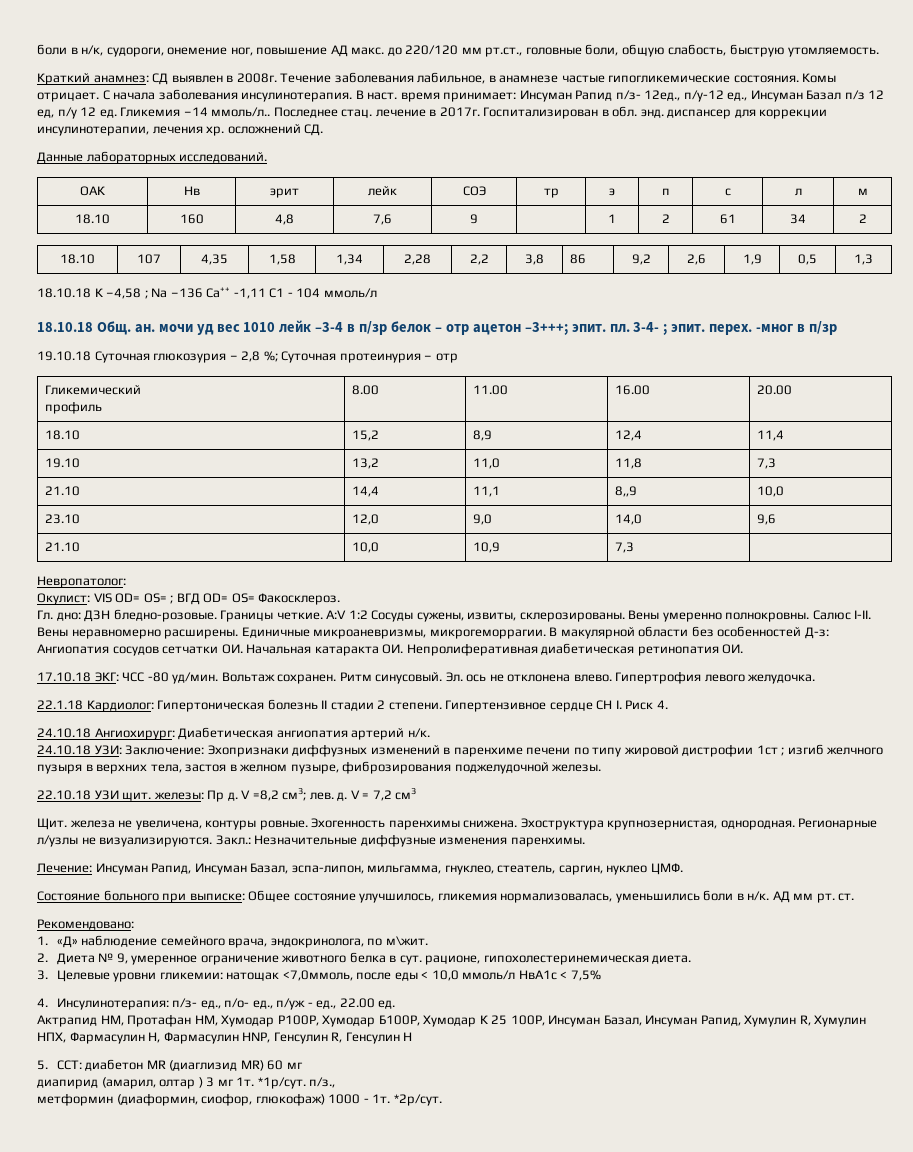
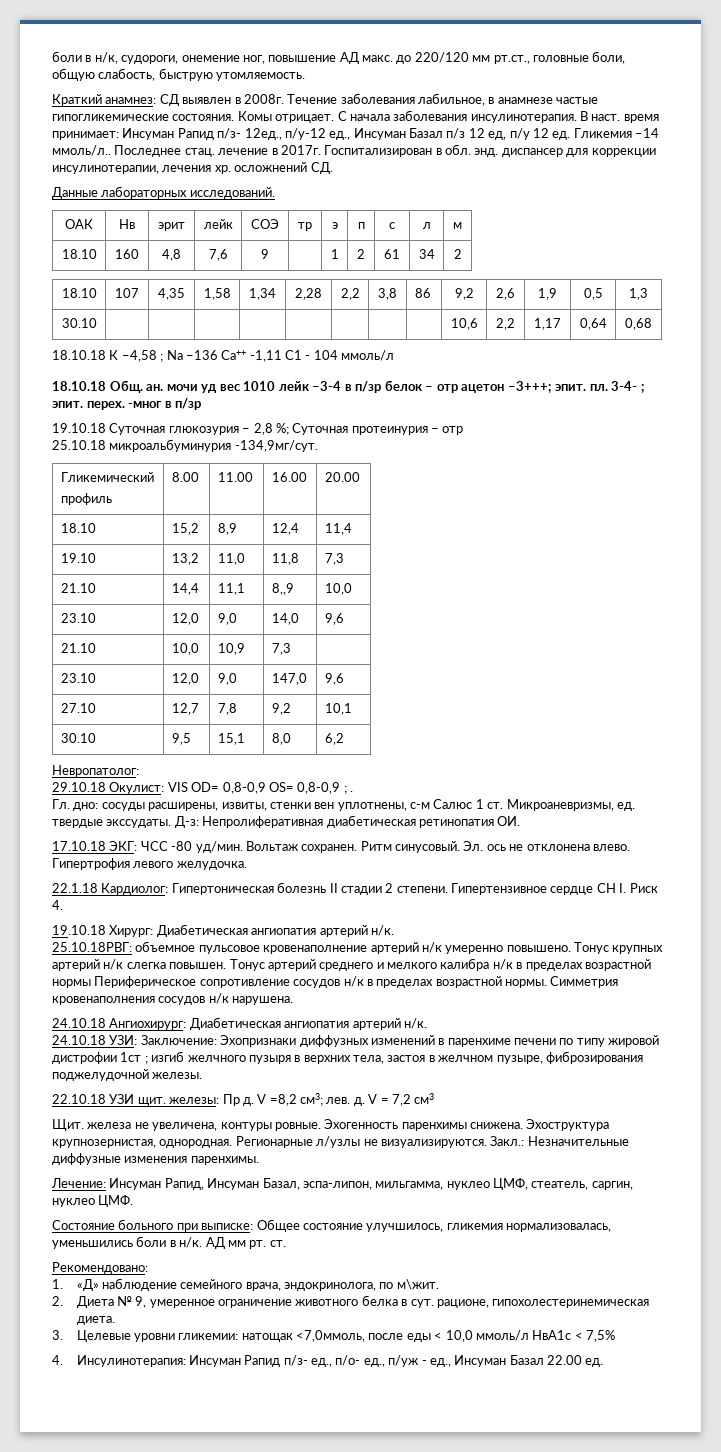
+ 30.10 | | | | | | | | | 10,6 | 2,2 | 1,17 | 0,64 | 0,68
+ 25.10.18 микроальбуминурия -134,9мг/сут.
+ 23.10 | 12,0 | 9,0 | 147,0 | 9,6
+ 27.10 | 12,7 | 7,8 | 9,2 | 10,1
+ 30.10 | 9,5 | 15,1 | 8,0 | 6,2
- Окулист: VIS OD= OS= ; ВГД OD= OS= Факосклероз.
- Гл. дно: ДЗН бледно-розовые. Границы четкие. А:V 1:2 Сосуды сужены, извиты, склерозированы. Вены умеренно полнокровны. Салюс I-II. Вены неравномерно расширены. Единичные микроаневризмы, микрогеморрагии. В макулярной области без особенностей Д-з: Ангиопатия сосудов сетчатки ОИ. Начальная катаракта ОИ. Непролиферативная диабетическая ретинопатия ОИ.
+ 29.10.18 Окулист: VIS OD= 0,8-0,9 OS= 0,8-0,9 ; .
+ Гл. дно: сосуды расширены, извиты, стенки вен уплотнены, с-м Салюс 1 ст. Микроаневризмы, ед. твердые экссудаты. Д-з: Непролиферативная диабетическая ретинопатия ОИ.
+ 19.10.18 Хирург: Диабетическая ангиопатия артерий н/к.
+ 25.10.18РВГ: объемное пульсовое кровенаполнение артерий н/к умеренно повышено. Тонус крупных артерий н/к слегка повышен. Тонус артерий среднего и мелкого калибра н/к в пределах возрастной нормы Периферическое сопротивление сосудов н/к в пределах возрастной нормы. Симметрия кровенаполнения сосудов н/к нарушена.
- 24.10.18 УЗИ: Заключение: Эхопризнаки диффузных изменений в паренхиме печени по типу жировой дистрофии 1ст ; изгиб желчного пузыря в верхних тела, застоя в желном пузыре, фиброзирования поджелудочной железы.
+ 24.10.18 УЗИ: Заключение: Эхопризнаки диффузных изменений в паренхиме печени по типу жировой дистрофии 1ст ; изгиб желчного пузыря в верхних тела, застоя в желчном пузыре, фиброзирования поджелудочной железы.
- Лечение: Инсуман Рапид, Инсуман Базал, эспа-липон, мильгамма, гнуклео, стеатель, саргин, нуклео ЦМФ.
+ Лечение: Инсуман Рапид, Инсуман Базал, эспа-липон, мильгамма, нуклео ЦМФ, стеатель, саргин, нуклео ЦМФ.
- 4. Инсулинотерапия: п/з- ед., п/о- ед., п/уж - ед., 22.00 ед.
+ 4. Инсулинотерапия: Инсуман Рапид п/з- ед., п/о- ед., п/уж - ед., Инсуман Базал 22.00 ед.
- Актрапид НМ, Протафан НМ, Хумодар Р100Р, Хумодар Б100Р, Хумодар К 25 100Р, Инсуман Базал, Инсуман Рапид, Хумулин R, Хумулин НПХ, Фармасулин Н, Фармасулин НNР, Генсулин R, Генсулин Н
- 5. ССТ: диабетон МR (диаглизид МR) 60 мг
- диапирид (амарил, олтар ) 3 мг 1т. *1р/сут. п/з.,
- метформин (диаформин, сиофор, глюкофаж) 1000 - 1т. *2р/сут.

